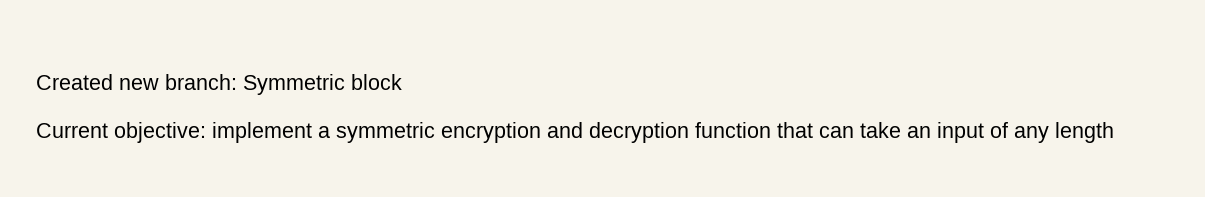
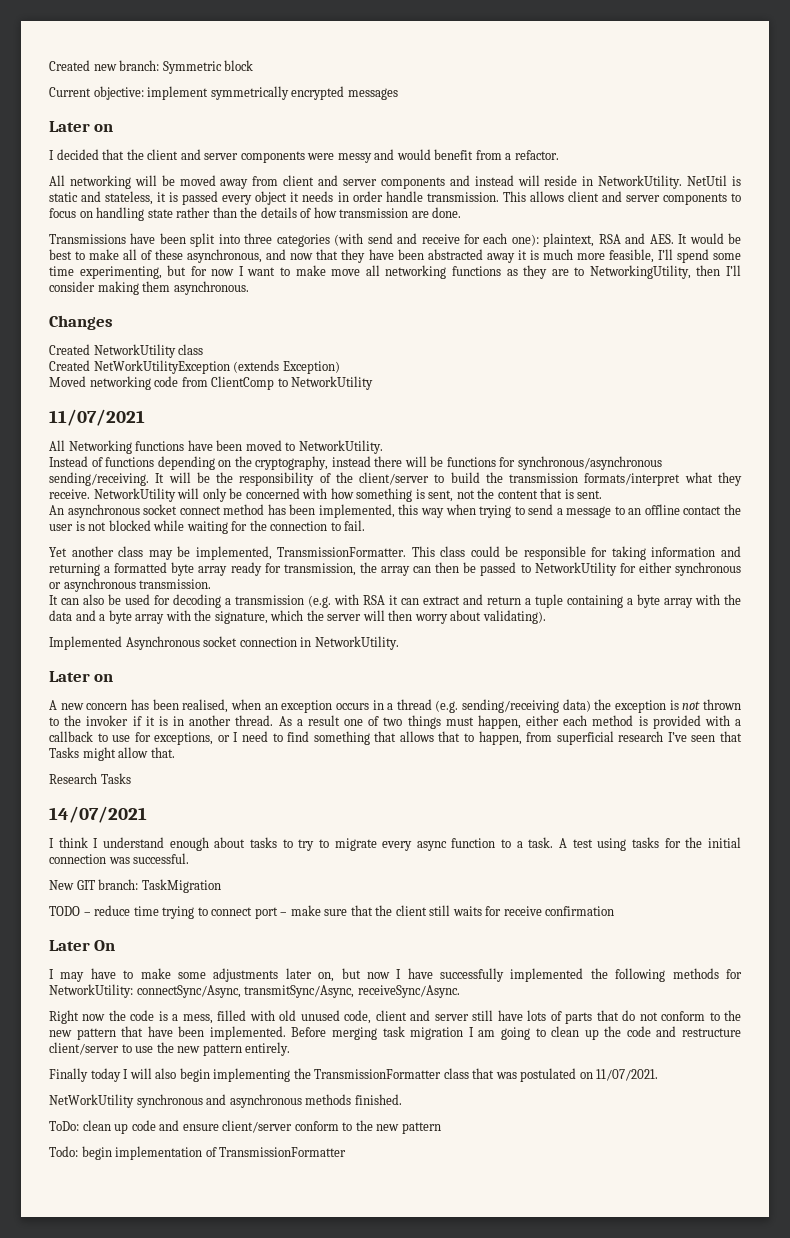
- Current objective: implement a symmetric encryption and decryption function that can take an input of any length
+ Current objective: implement symmetrically encrypted messages
+ Later on
+ I decided that the client and server components were messy and would benefit from a refactor.
+ All networking will be moved away from client and server components and instead will reside in NetworkUtility. NetUtil is static and stateless, it is passed every object it needs in order handle transmission. This allows client and server components to focus on handling state rather than the details of how transmission are done.
+ Transmissions have been split into three categories (with send and receive for each one): plaintext, RSA and AES. It would be best to make all of these asynchronous, and now that they have been abstracted away it is much more feasible, I’ll spend some time experimenting, but for now I want to make move all networking functions as they are to NetworkingUtility, then I’ll consider making them asynchronous.
+ Changes
+ Created NetworkUtility class
+ Created NetWorkUtilityException (extends Exception)
+ Moved networking code from ClientComp to NetworkUtility
+ 11/07/2021
+ All Networking functions have been moved to NetworkUtility.
+ Instead of functions depending on the cryptography, instead there will be functions for synchronous/asynchronous sending/receiving. It will be the responsibility of the client/server to build the transmission formats/interpret what they receive. NetworkUtility will only be concerned with how something is sent, not the content that is sent.
+ An asynchronous socket connect method has been implemented, this way when trying to send a message to an offline contact the user is not blocked while waiting for the connection to fail.
+ Yet another class may be implemented, TransmissionFormatter. This class could be responsible for taking information and returning a formatted byte array ready for transmission, the array can then be passed to NetworkUtility for either synchronous or asynchronous transmission.
+ It can also be used for decoding a transmission (e.g. with RSA it can extract and return a tuple containing a byte array with the data and a byte array with the signature, which the server will then worry about validating).
+ Implemented Asynchronous socket connection in NetworkUtility.
+ Later on
+ A new concern has been realised, when an exception occurs in a thread (e.g. sending/receiving data) the exception is not thrown to the invoker if it is in another thread. As a result one of two things must happen, either each method is provided with a callback to use for exceptions, or I need to find something that allows that to happen, from superficial research I’ve seen that Tasks might allow that.
+ Research Tasks
+ 14/07/2021
+ I think I understand enough about tasks to try to migrate every async function to a task. A test using tasks for the initial connection was successful.
+ New GIT branch: TaskMigration
+ TODO – reduce time trying to connect port – make sure that the client still waits for receive confirmation
+ Later On
+ I may have to make some adjustments later on, but now I have successfully implemented the following methods for NetworkUtility: connectSync/Async, transmitSync/Async, receiveSync/Async.
+ Right now the code is a mess, filled with old unused code, client and server still have lots of parts that do not conform to the new pattern that have been implemented. Before merging task migration I am going to clean up the code and restructure client/server to use the new pattern entirely.
+ Finally today I will also begin implementing the TransmissionFormatter class that was postulated on 11/07/2021.
+ NetWorkUtility synchronous and asynchronous methods finished.
+ ToDo: clean up code and ensure client/server conform to the new pattern
+ Todo: begin implementation of TransmissionFormatter

